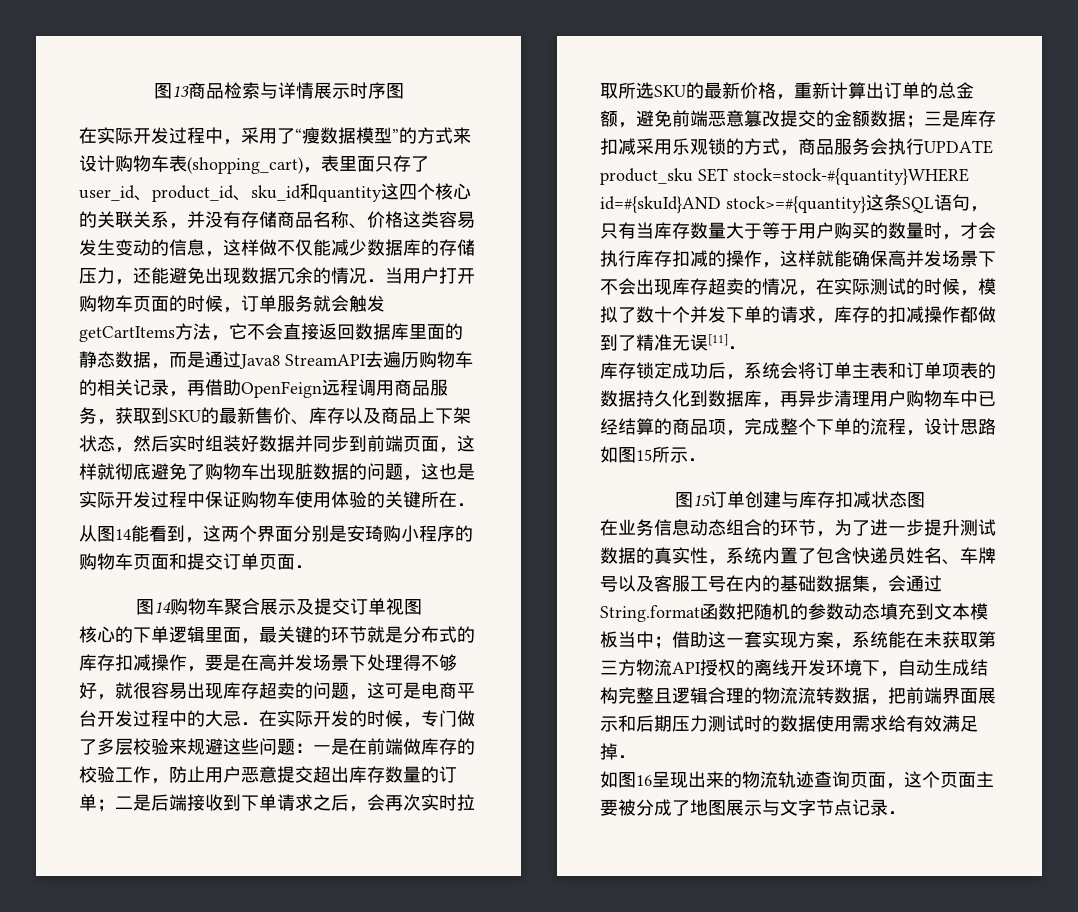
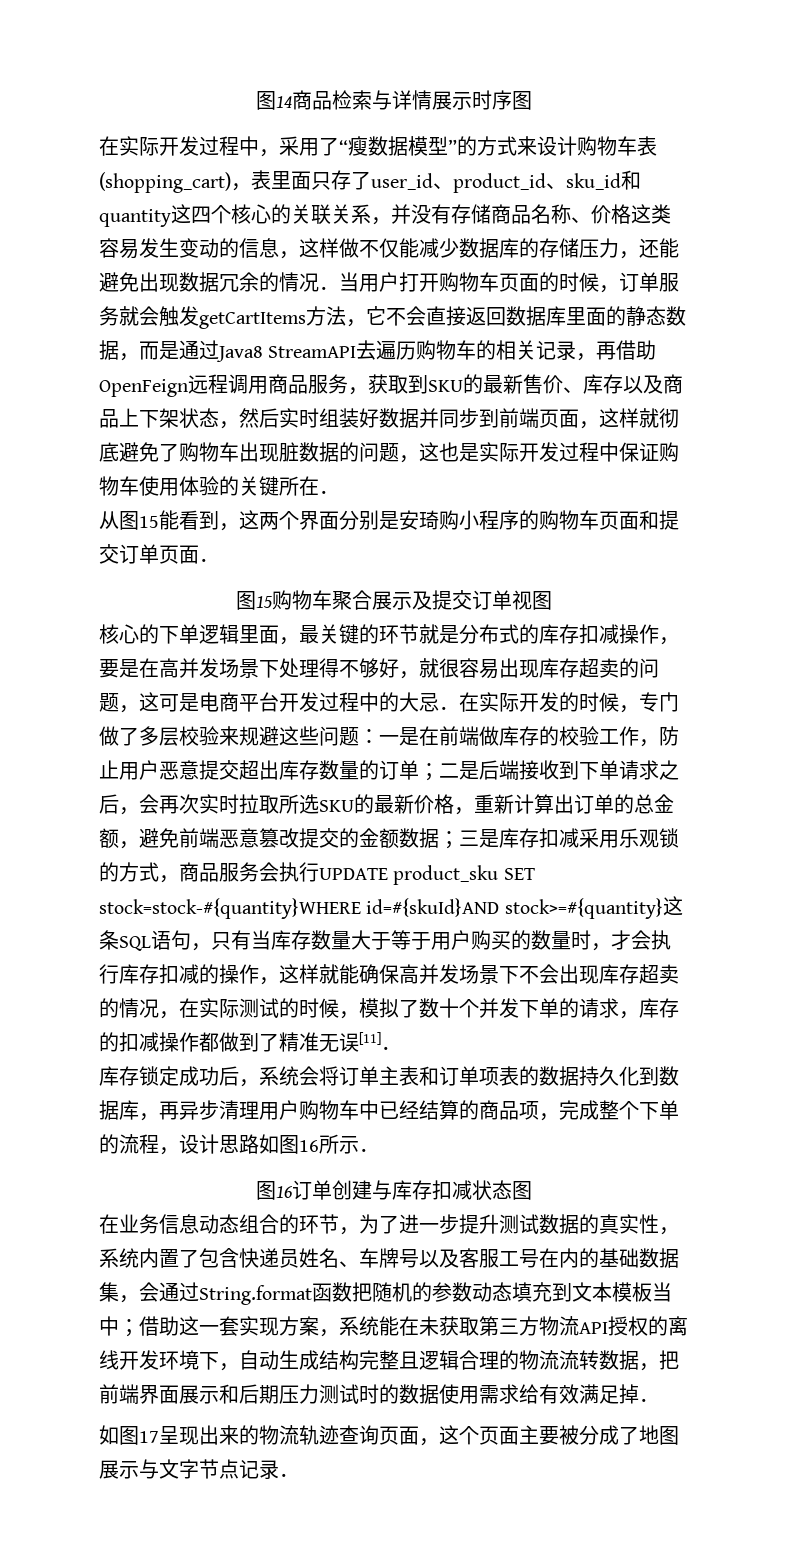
- 图13商品检索与详情展示时序图
+ 图14商品检索与详情展示时序图
- 从图14能看到，这两个界面分别是安琦购小程序的购物车页面和提交订单页面．
+ 从图15能看到，这两个界面分别是安琦购小程序的购物车页面和提交订单页面．
- 图14购物车聚合展示及提交订单视图
+ 图15购物车聚合展示及提交订单视图
- 库存锁定成功后，系统会将订单主表和订单项表的数据持久化到数据库，再异步清理用户购物车中已经结算的商品项，完成整个下单的流程，设计思路如图15所示．
+ 库存锁定成功后，系统会将订单主表和订单项表的数据持久化到数据库，再异步清理用户购物车中已经结算的商品项，完成整个下单的流程，设计思路如图16所示．
- 图15订单创建与库存扣减状态图
+ 图16订单创建与库存扣减状态图
- 如图16呈现出来的物流轨迹查询页面，这个页面主要被分成了地图展示与文字节点记录．
+ 如图17呈现出来的物流轨迹查询页面，这个页面主要被分成了地图展示与文字节点记录．

